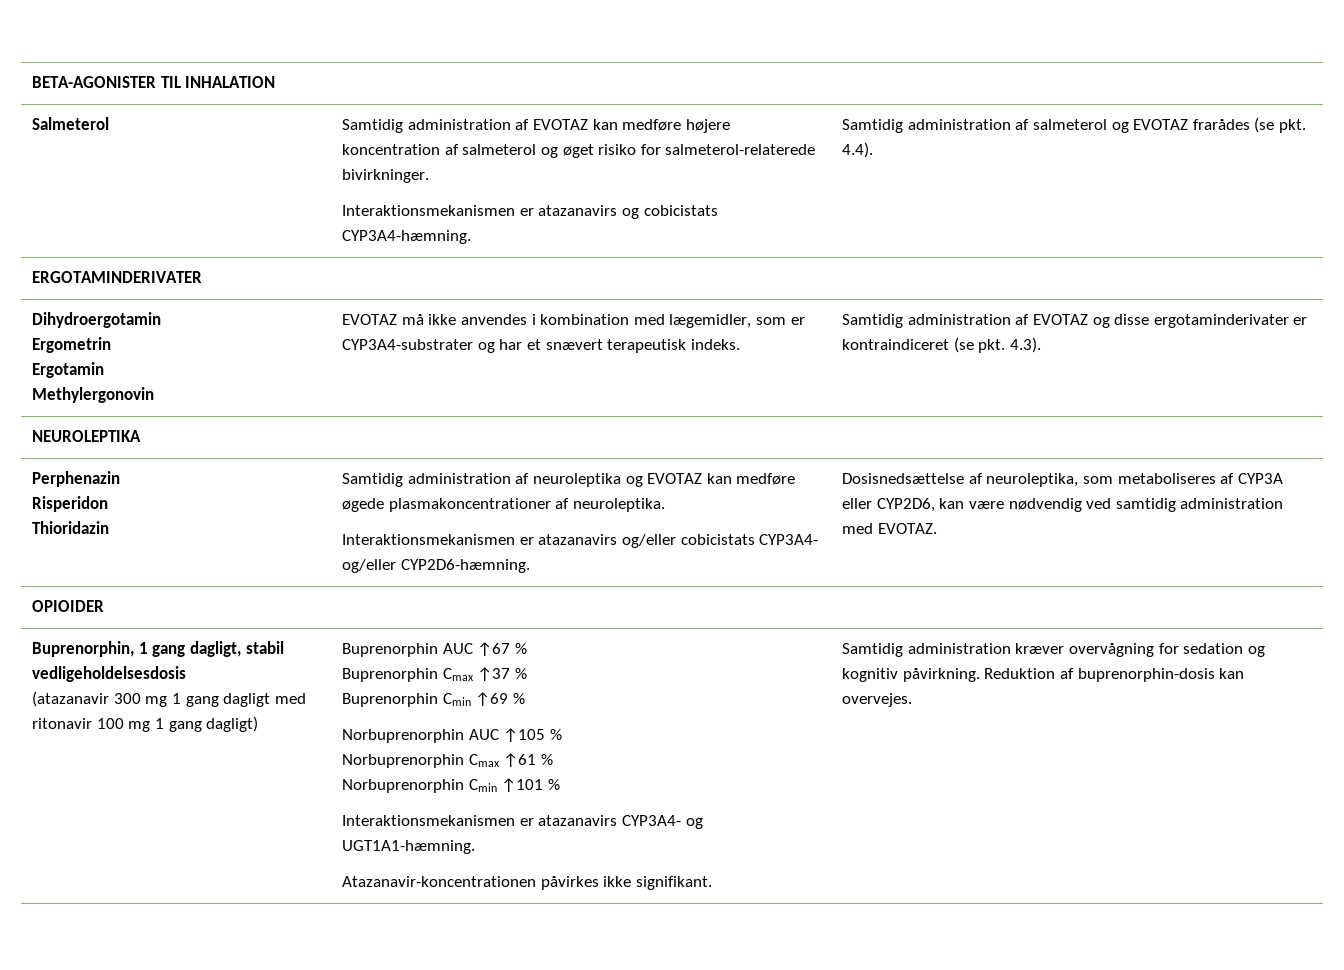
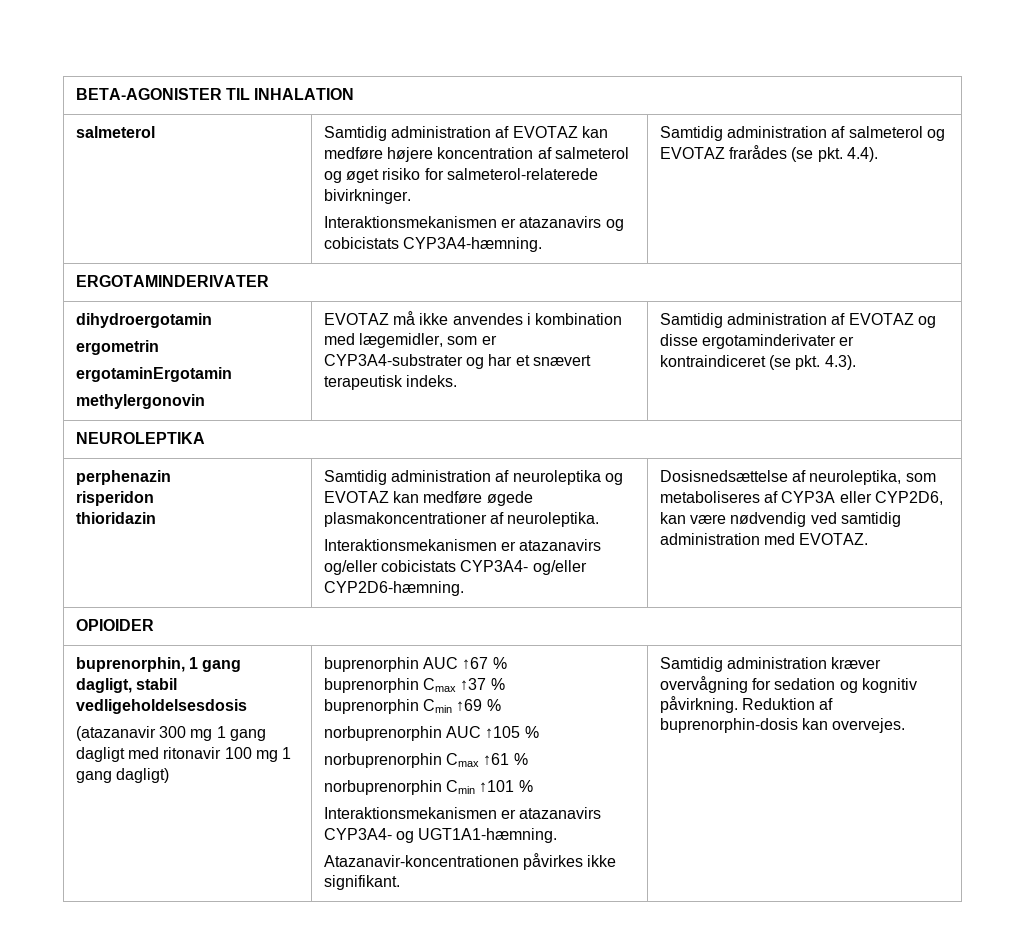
- Salmeterol | Samtidig administration af EVOTAZ kan medføre højere koncentration af salmeterol og øget risiko for salmeterol-relaterede bivirkninger.
+ salmeterol | Samtidig administration af EVOTAZ kan medføre højere koncentration af salmeterol og øget risiko for salmeterol-relaterede bivirkninger.
- Dihydroergotamin
- Ergometrin
- Ergotamin
- Methylergonovin | EVOTAZ må ikke anvendes i kombination med lægemidler, som er CYP3A4-substrater og har et snævert terapeutisk indeks. | Samtidig administration af EVOTAZ og disse ergotaminderivater er kontraindiceret (se pkt. 4.3).
+ dihydroergotamin
+ ergometrin
+ ergotaminErgotamin
+ methylergonovin | EVOTAZ må ikke anvendes i kombination med lægemidler, som er CYP3A4-substrater og har et snævert terapeutisk indeks. | Samtidig administration af EVOTAZ og disse ergotaminderivater er kontraindiceret (se pkt. 4.3).
- Perphenazin
- Risperidon
- Thioridazin | Samtidig administration af neuroleptika og EVOTAZ kan medføre øgede plasmakoncentrationer af neuroleptika.
+ perphenazin
+ risperidon
+ thioridazin | Samtidig administration af neuroleptika og EVOTAZ kan medføre øgede plasmakoncentrationer af neuroleptika.
- Buprenorphin, 1 gang dagligt, stabil vedligeholdelsesdosis
+ buprenorphin, 1 gang dagligt, stabil vedligeholdelsesdosis
- Buprenorphin AUC ↑67 %
+ buprenorphin AUC ↑67 %
- Buprenorphin Cmax ↑37 %
+ buprenorphin Cmax ↑37 %
- Buprenorphin Cmin ↑69 %
+ buprenorphin Cmin ↑69 %
- Norbuprenorphin AUC ↑105 %
+ norbuprenorphin AUC ↑105 %
- Norbuprenorphin Cmax ↑61 %
+ norbuprenorphin Cmax ↑61 %
- Norbuprenorphin Cmin ↑101 %
+ norbuprenorphin Cmin ↑101 %

